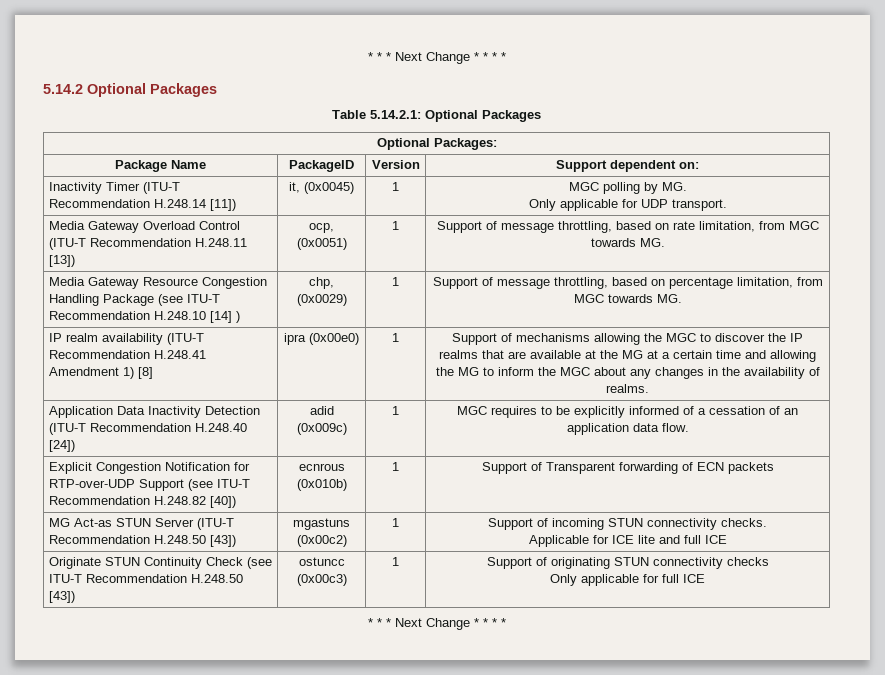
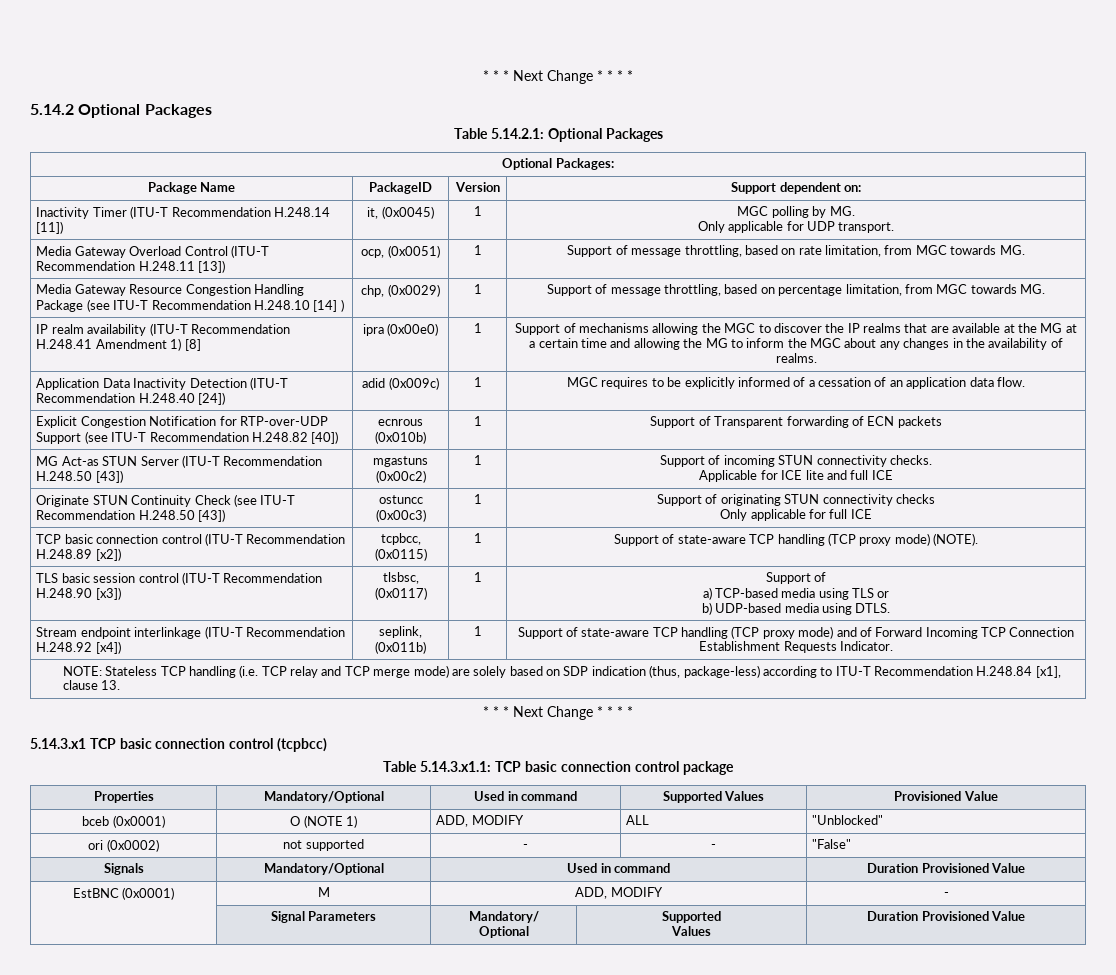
  Originate STUN Continuity Check (see ITU-T Recommendation H.248.50 [43]) | ostuncc (0x00c3) | 1 | Support of originating STUN connectivity checks
  Only applicable for full ICE
+ TCP basic connection control (ITU-T Recommendation H.248.89 [x2]) | tcpbcc, (0x0115) | 1 | Support of state-aware TCP handling (TCP proxy mode) (NOTE).
+ TLS basic session control (ITU-T Recommendation H.248.90 [x3]) | tlsbsc, (0x0117) | 1 | Support of
+ a) TCP-based media using TLS or
+ b) UDP-based media using DTLS.
+ Stream endpoint interlinkage (ITU-T Recommendation H.248.92 [x4]) | seplink, (0x011b) | 1 | Support of state-aware TCP handling (TCP proxy mode) and of Forward Incoming TCP Connection Establishment Requests Indicator.
+ NOTE: Stateless TCP handling (i.e. TCP relay and TCP merge mode) are solely based on SDP indication (thus, package-less) according to ITU-T Recommendation H.248.84 [x1], clause 13.
  * * * Next Change * * * *
+ 5.14.3.x1 TCP basic connection control (tcpbcc)
+ Table 5.14.3.x1.1: TCP basic connection control package
+ Properties | Mandatory/Optional | Used in command | Supported Values | Provisioned Value
+ bceb (0x0001) | O (NOTE 1) | ADD, MODIFY | ALL | "Unblocked"
+ ori (0x0002) | not supported | - | - | "False"
+ Signals | Mandatory/Optional | Used in command | Duration Provisioned Value
+ EstBNC (0x0001) | M | ADD, MODIFY | -
+ | Signal Parameters | Mandatory/
+ Optional | Supported
+ Values | Duration Provisioned Value

